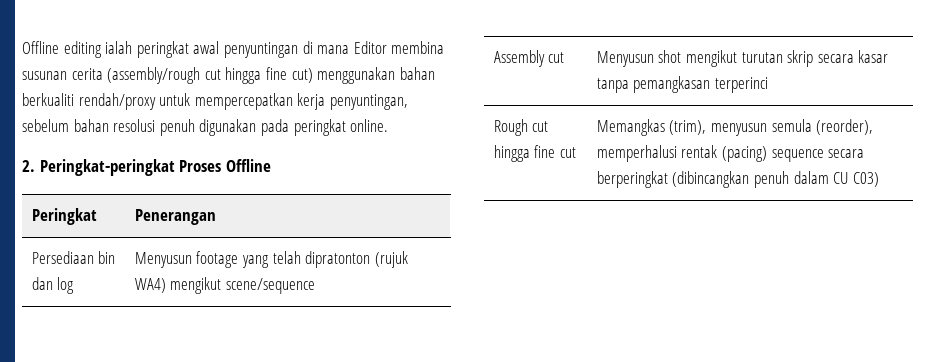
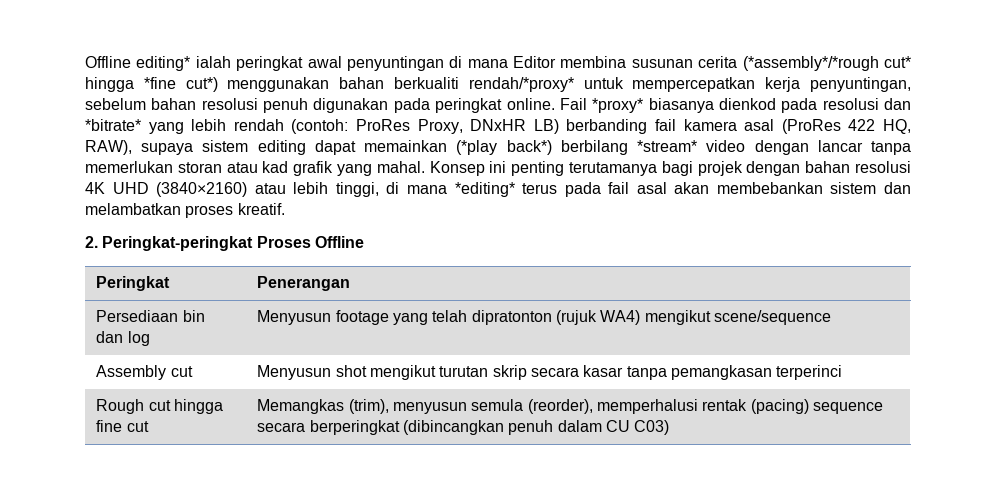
- Offline editing ialah peringkat awal penyuntingan di mana Editor membina susunan cerita (assembly/rough cut hingga fine cut) menggunakan bahan berkualiti rendah/proxy untuk mempercepatkan kerja penyuntingan, sebelum bahan resolusi penuh digunakan pada peringkat online.
+ Offline editing* ialah peringkat awal penyuntingan di mana Editor membina susunan cerita (*assembly*/*rough cut* hingga *fine cut*) menggunakan bahan berkualiti rendah/*proxy* untuk mempercepatkan kerja penyuntingan, sebelum bahan resolusi penuh digunakan pada peringkat online. Fail *proxy* biasanya dienkod pada resolusi dan *bitrate* yang lebih rendah (contoh: ProRes Proxy, DNxHR LB) berbanding fail kamera asal (ProRes 422 HQ, RAW), supaya sistem editing dapat memainkan (*play back*) berbilang *stream* video dengan lancar tanpa memerlukan storan atau kad grafik yang mahal. Konsep ini penting terutamanya bagi projek dengan bahan resolusi 4K UHD (3840×2160) atau lebih tinggi, di mana *editing* terus pada fail asal akan membebankan sistem dan melambatkan proses kreatif.

